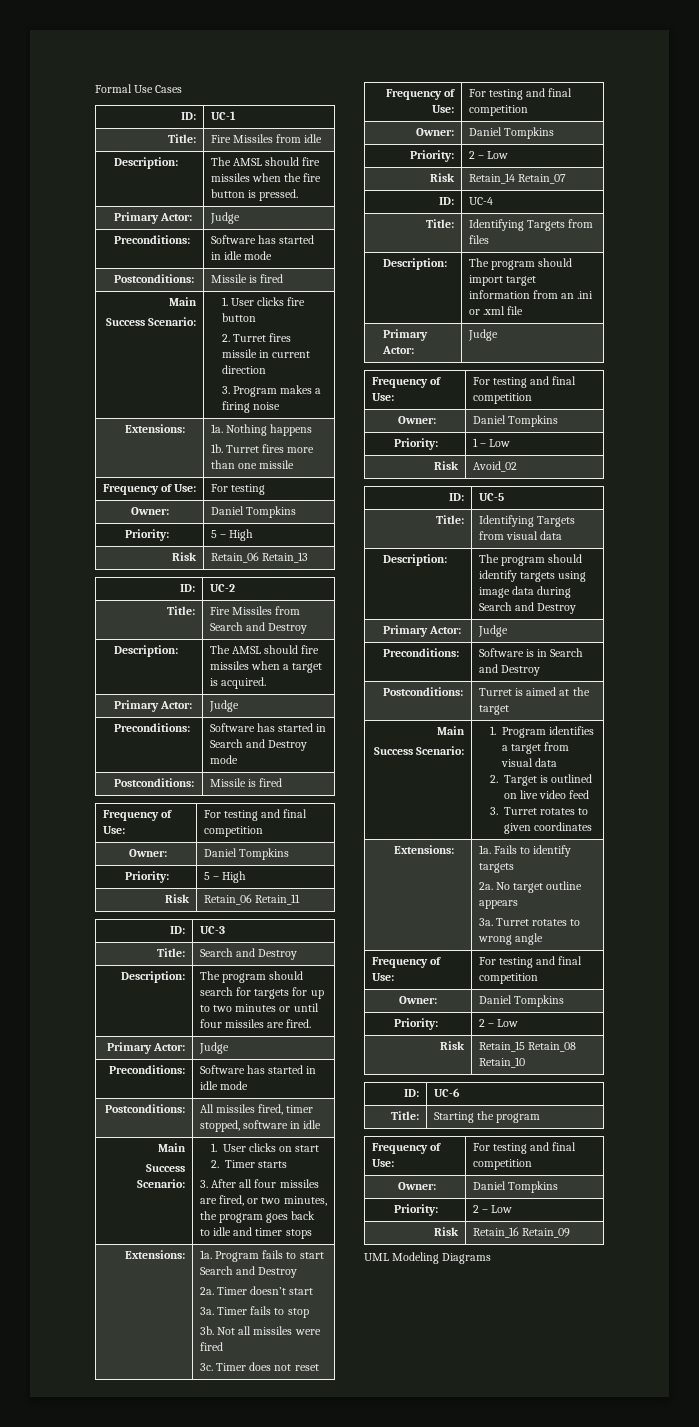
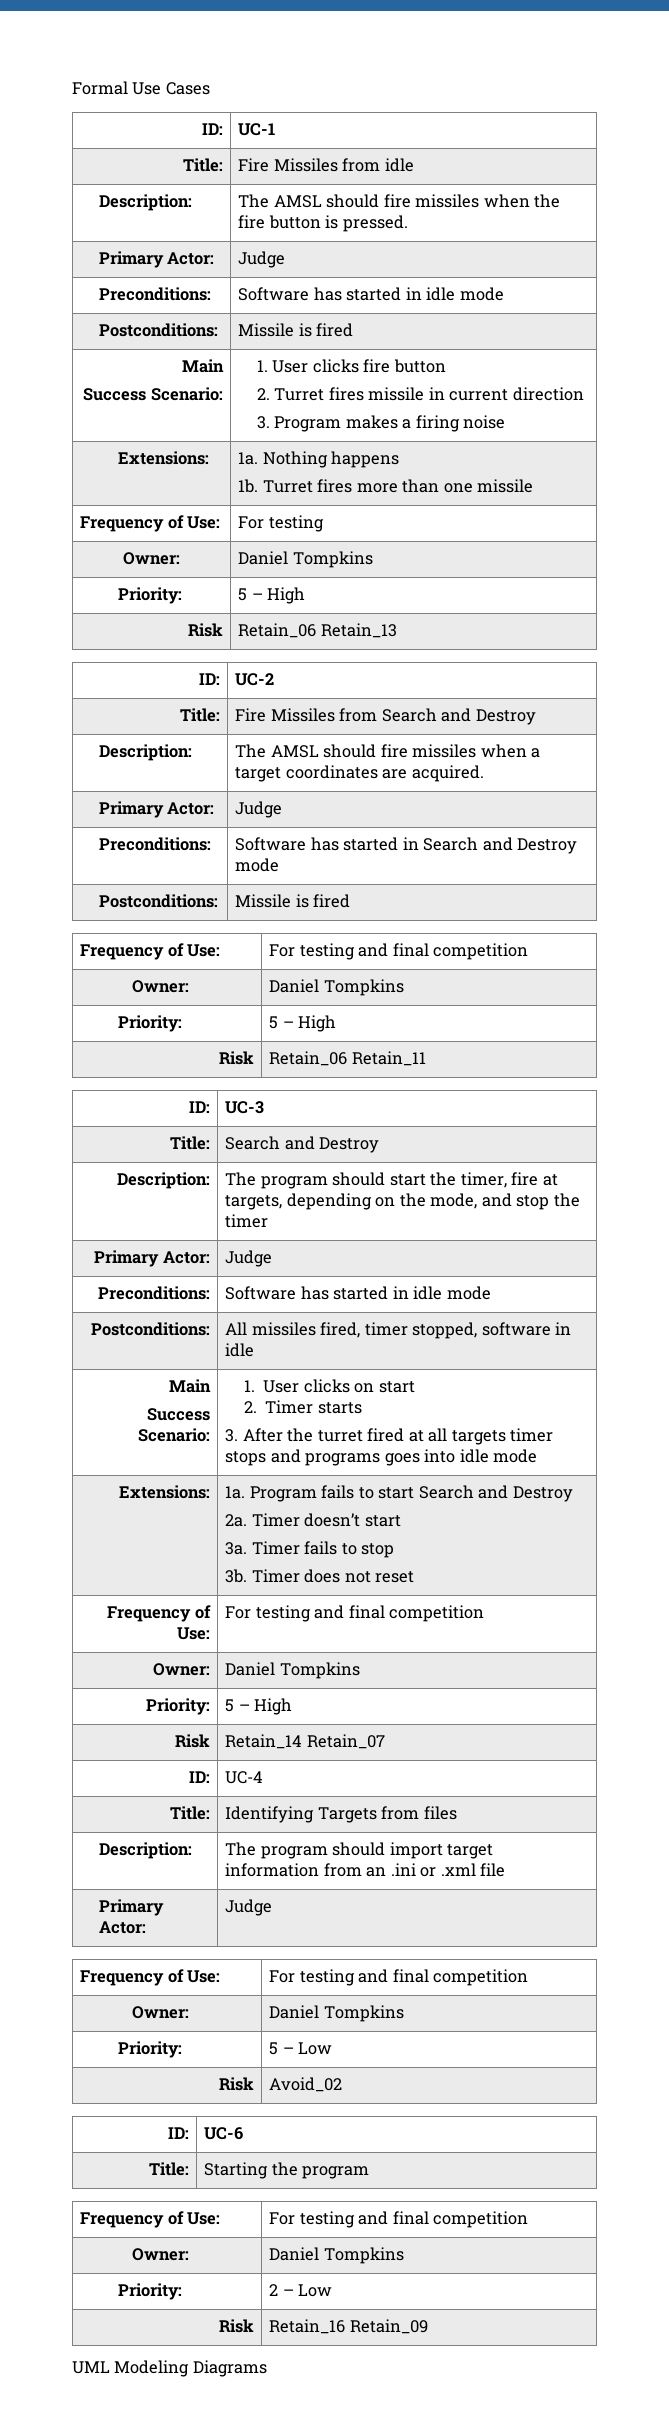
- Description: | The AMSL should fire missiles when a target is acquired.
+ Description: | The AMSL should fire missiles when a target coordinates are acquired.
- Description: | The program should search for targets for up to two minutes or until four missiles are fired.
+ Description: | The program should start the timer, fire at targets, depending on the mode, and stop the timer
  Postconditions: | All missiles fired, timer stopped, software in idle
  Main
  Success Scenario: | 1. User clicks on start
  2. Timer starts
- 3. After all four missiles are fired, or two minutes, the program goes back to idle and timer stops
+ 3. After the turret fired at all targets timer stops and programs goes into idle mode
  Extensions: | 1a. Program fails to start Search and Destroy
  2a. Timer doesn’t start
  3a. Timer fails to stop
- 3b. Not all missiles were fired
- 3c. Timer does not reset
+ 3b. Timer does not reset
  Frequency of Use: | For testing and final competition
  Owner: | Daniel Tompkins
- Priority: | 2 – Low
+ Priority: | 5 – High
- Priority: | 1 – Low
+ Priority: | 5 – Low
- ID: | UC-5
- Title: | Identifying Targets from visual data
- Description: | The program should identify targets using image data during Search and Destroy
- Primary Actor: | Judge
- Preconditions: | Software is in Search and Destroy
- Postconditions: | Turret is aimed at the target
- Main
- Success Scenario: | 1. Program identifies a target from visual data
- 2. Target is outlined on live video feed
- 3. Turret rotates to given coordinates
- Extensions: | 1a. Fails to identify targets
- 2a. No target outline appears
- 3a. Turret rotates to wrong angle
- Frequency of Use: | For testing and final competition
- Owner: | Daniel Tompkins
- Priority: | 2 – Low
- Risk | Retain_15 Retain_08 Retain_10

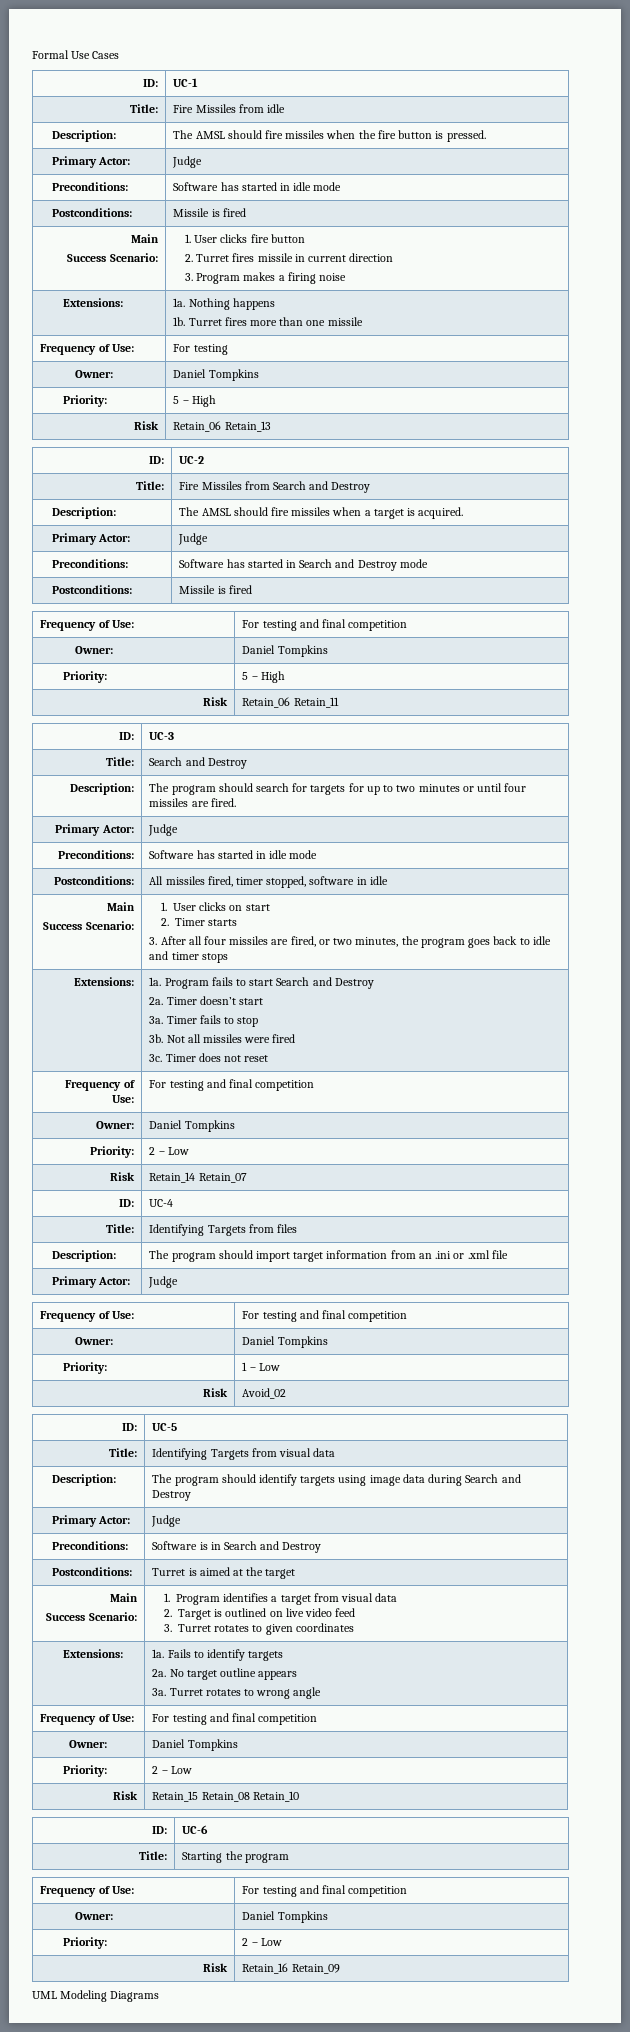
- Description: | The AMSL should fire missiles when a target coordinates are acquired.
+ Description: | The AMSL should fire missiles when a target is acquired.
- Description: | The program should start the timer, fire at targets, depending on the mode, and stop the timer
+ Description: | The program should search for targets for up to two minutes or until four missiles are fired.
  Postconditions: | All missiles fired, timer stopped, software in idle
  Main
  Success Scenario: | 1. User clicks on start
  2. Timer starts
- 3. After the turret fired at all targets timer stops and programs goes into idle mode
+ 3. After all four missiles are fired, or two minutes, the program goes back to idle and timer stops
  Extensions: | 1a. Program fails to start Search and Destroy
  2a. Timer doesn’t start
  3a. Timer fails to stop
- 3b. Timer does not reset
+ 3b. Not all missiles were fired
+ 3c. Timer does not reset
  Frequency of Use: | For testing and final competition
  Owner: | Daniel Tompkins
- Priority: | 5 – High
+ Priority: | 2 – Low
- Priority: | 5 – Low
+ Priority: | 1 – Low
+ ID: | UC-5
+ Title: | Identifying Targets from visual data
+ Description: | The program should identify targets using image data during Search and Destroy
+ Primary Actor: | Judge
+ Preconditions: | Software is in Search and Destroy
+ Postconditions: | Turret is aimed at the target
+ Main
+ Success Scenario: | 1. Program identifies a target from visual data
+ 2. Target is outlined on live video feed
+ 3. Turret rotates to given coordinates
+ Extensions: | 1a. Fails to identify targets
+ 2a. No target outline appears
+ 3a. Turret rotates to wrong angle
+ Frequency of Use: | For testing and final competition
+ Owner: | Daniel Tompkins
+ Priority: | 2 – Low
+ Risk | Retain_15 Retain_08 Retain_10

